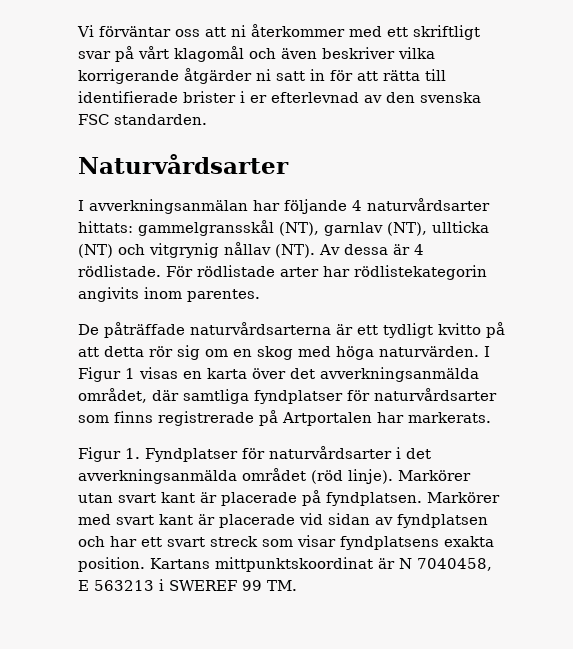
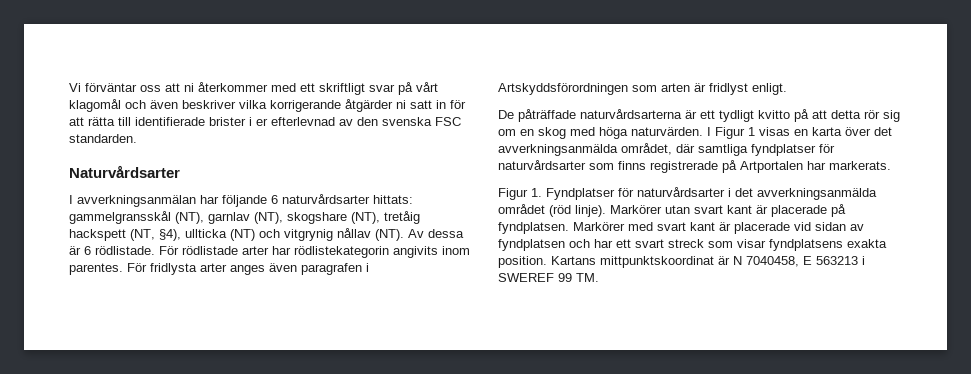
- I avverkningsanmälan har följande 4 naturvårdsarter hittats: gammelgransskål (NT), garnlav (NT), ullticka (NT) och vitgrynig nållav (NT). Av dessa är 4 rödlistade.
+ I avverkningsanmälan har följande 6 naturvårdsarter hittats: gammelgransskål (NT), garnlav (NT), skogshare (NT), tretåig hackspett (NT, §4), ullticka (NT) och vitgrynig nållav (NT). Av dessa är 6 rödlistade.
+ För fridlysta arter anges även paragrafen i Artskyddsförordningen som arten är fridlyst enligt.

